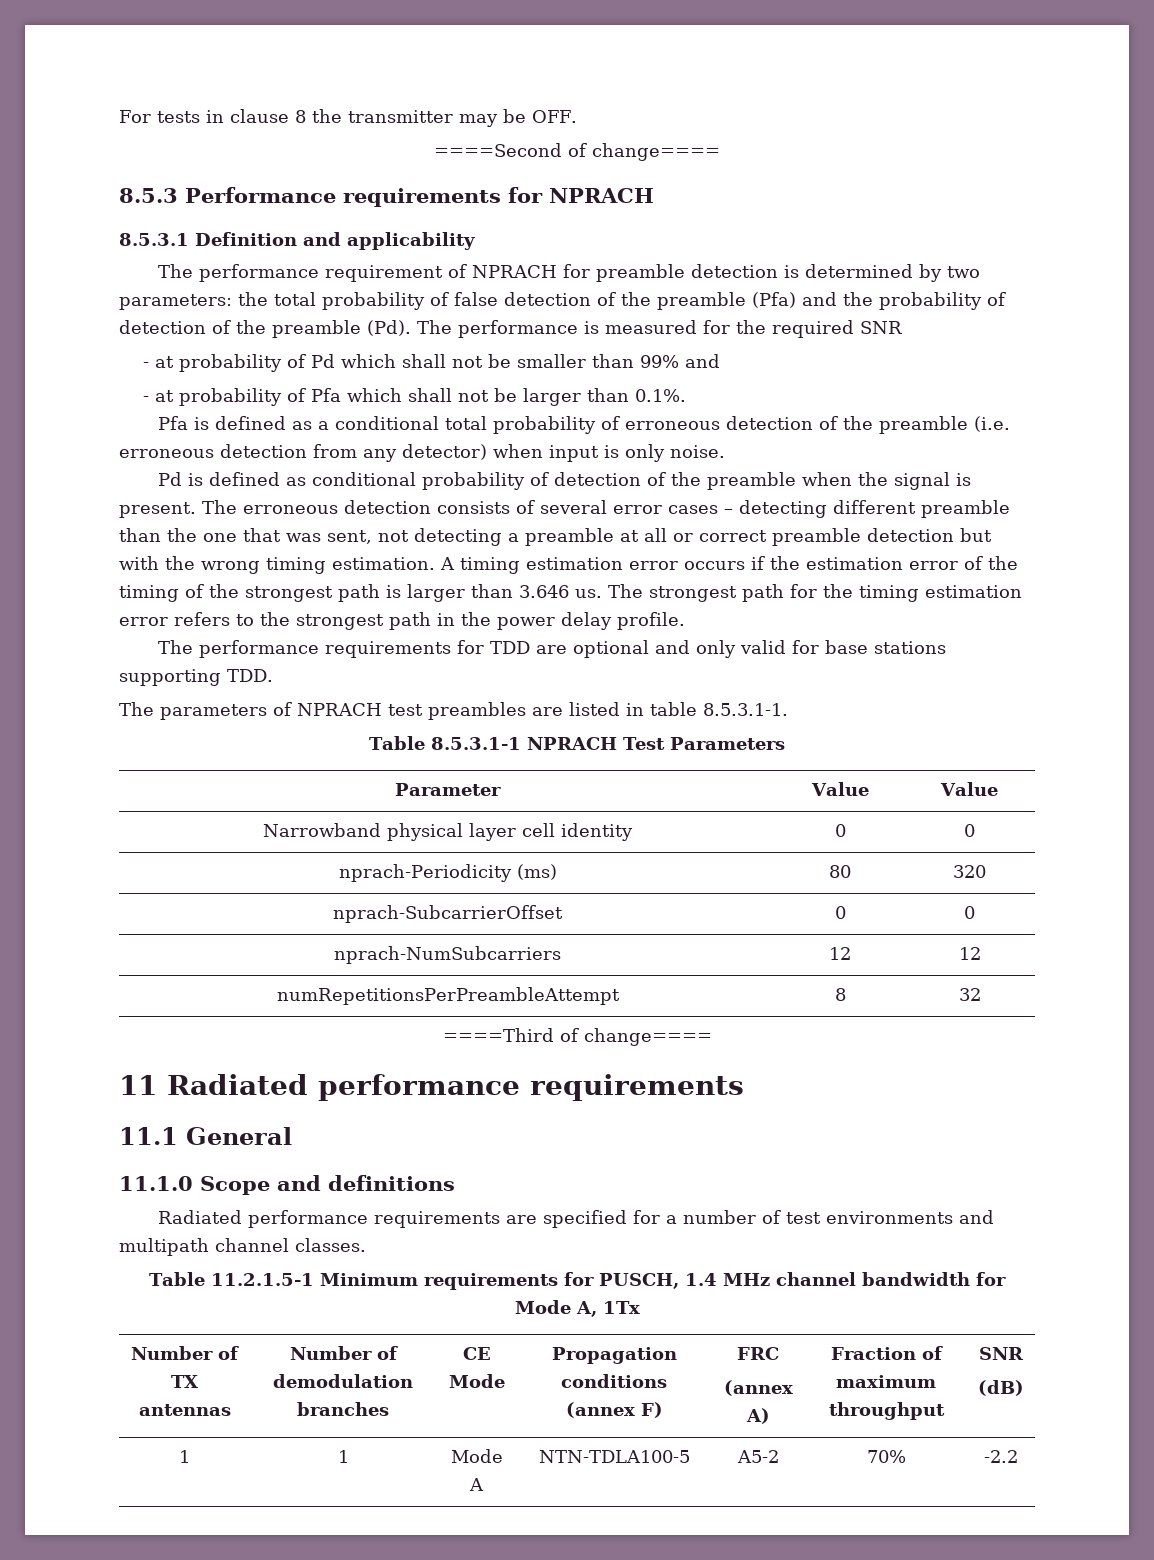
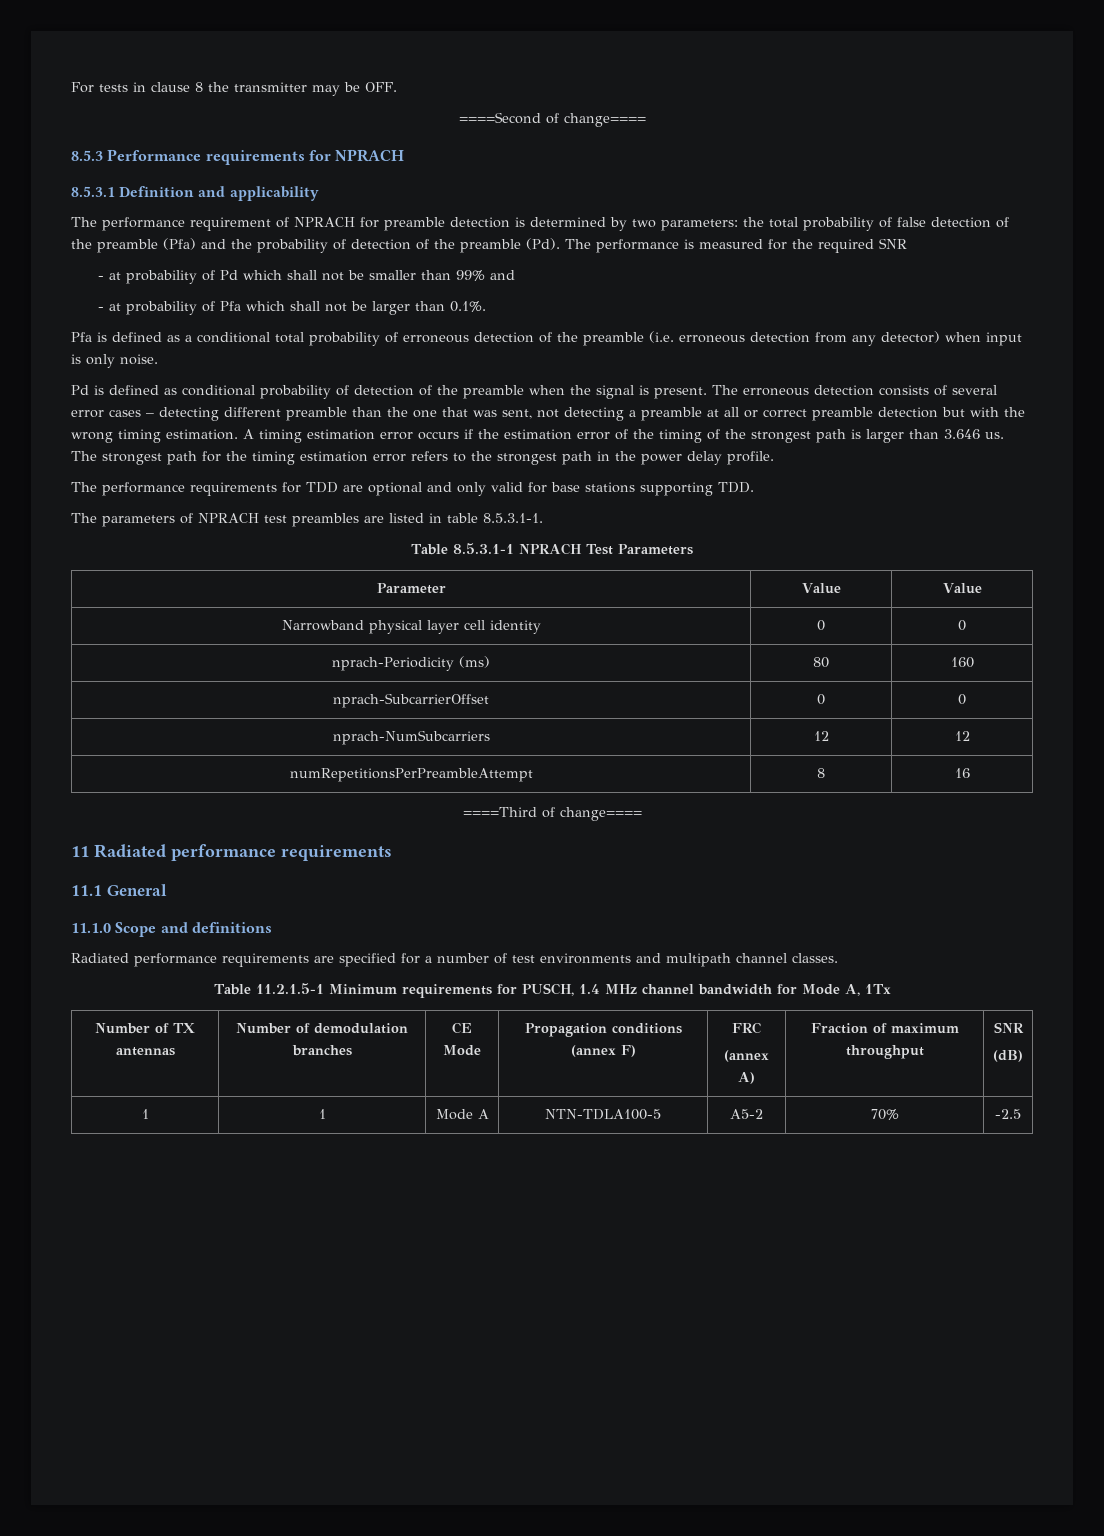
- nprach-Periodicity (ms) | 80 | 320
+ nprach-Periodicity (ms) | 80 | 160
- numRepetitionsPerPreambleAttempt | 8 | 32
+ numRepetitionsPerPreambleAttempt | 8 | 16
- 1 | 1 | Mode A | NTN-TDLA100-5 | A5-2 | 70% | -2.2
+ 1 | 1 | Mode A | NTN-TDLA100-5 | A5-2 | 70% | -2.5

